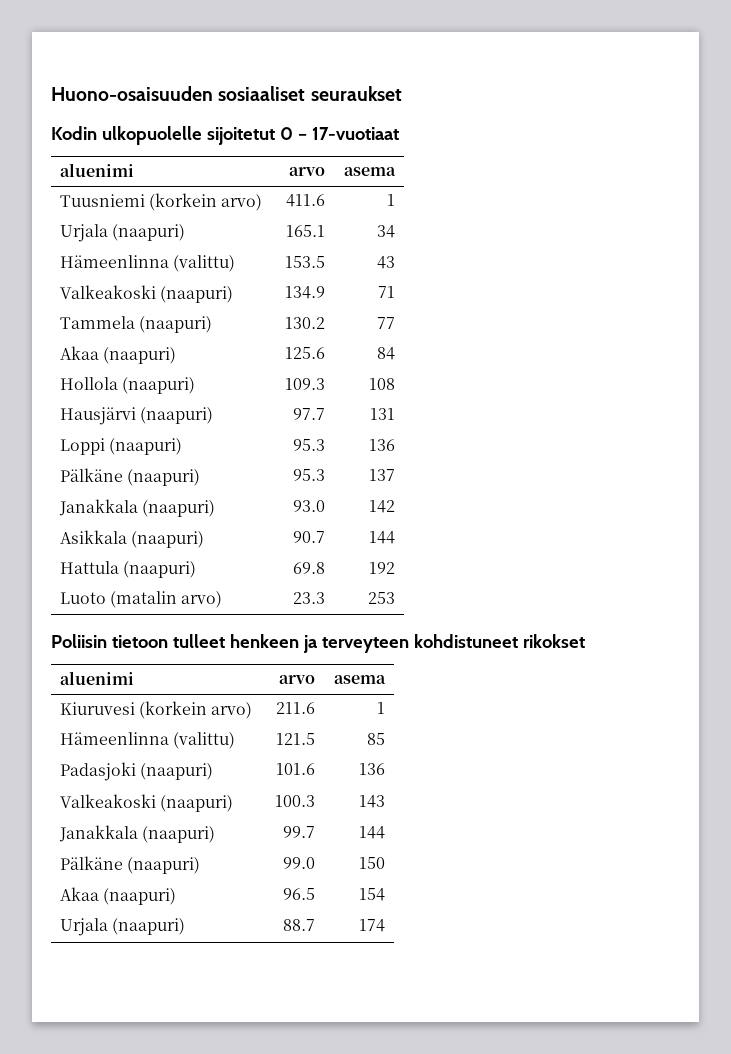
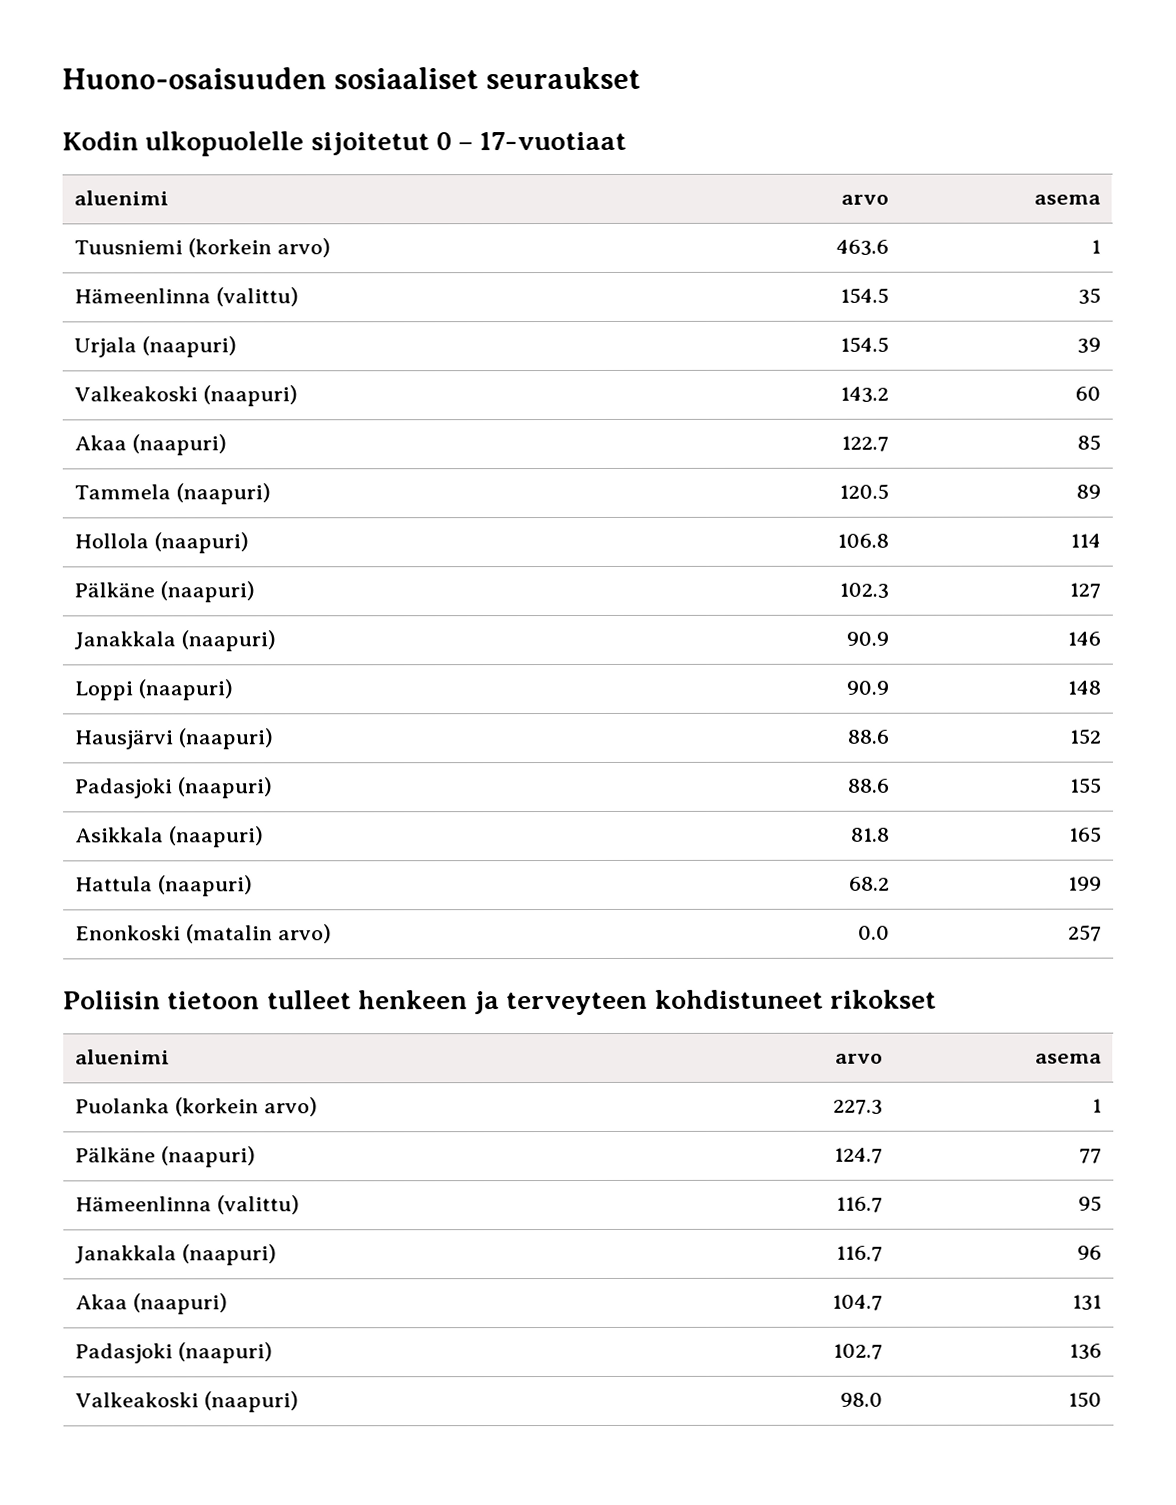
- Tuusniemi (korkein arvo) | 411.6 | 1
- Urjala (naapuri) | 165.1 | 34
- Hämeenlinna (valittu) | 153.5 | 43
- Valkeakoski (naapuri) | 134.9 | 71
- Tammela (naapuri) | 130.2 | 77
- Akaa (naapuri) | 125.6 | 84
- Hollola (naapuri) | 109.3 | 108
- Hausjärvi (naapuri) | 97.7 | 131
- Loppi (naapuri) | 95.3 | 136
- Pälkäne (naapuri) | 95.3 | 137
- Janakkala (naapuri) | 93.0 | 142
+ Tuusniemi (korkein arvo) | 463.6 | 1
+ Hämeenlinna (valittu) | 154.5 | 35
+ Urjala (naapuri) | 154.5 | 39
+ Valkeakoski (naapuri) | 143.2 | 60
+ Akaa (naapuri) | 122.7 | 85
+ Tammela (naapuri) | 120.5 | 89
+ Hollola (naapuri) | 106.8 | 114
+ Pälkäne (naapuri) | 102.3 | 127
+ Janakkala (naapuri) | 90.9 | 146
+ Loppi (naapuri) | 90.9 | 148
+ Hausjärvi (naapuri) | 88.6 | 152
+ Padasjoki (naapuri) | 88.6 | 155
- Asikkala (naapuri) | 90.7 | 144
+ Asikkala (naapuri) | 81.8 | 165
- Hattula (naapuri) | 69.8 | 192
- Luoto (matalin arvo) | 23.3 | 253
+ Hattula (naapuri) | 68.2 | 199
+ Enonkoski (matalin arvo) | 0.0 | 257
- Kiuruvesi (korkein arvo) | 211.6 | 1
- Hämeenlinna (valittu) | 121.5 | 85
- Padasjoki (naapuri) | 101.6 | 136
+ Puolanka (korkein arvo) | 227.3 | 1
+ Pälkäne (naapuri) | 124.7 | 77
+ Hämeenlinna (valittu) | 116.7 | 95
+ Janakkala (naapuri) | 116.7 | 96
+ Akaa (naapuri) | 104.7 | 131
+ Padasjoki (naapuri) | 102.7 | 136
- Valkeakoski (naapuri) | 100.3 | 143
- Janakkala (naapuri) | 99.7 | 144
- Pälkäne (naapuri) | 99.0 | 150
- Akaa (naapuri) | 96.5 | 154
- Urjala (naapuri) | 88.7 | 174
+ Valkeakoski (naapuri) | 98.0 | 150

